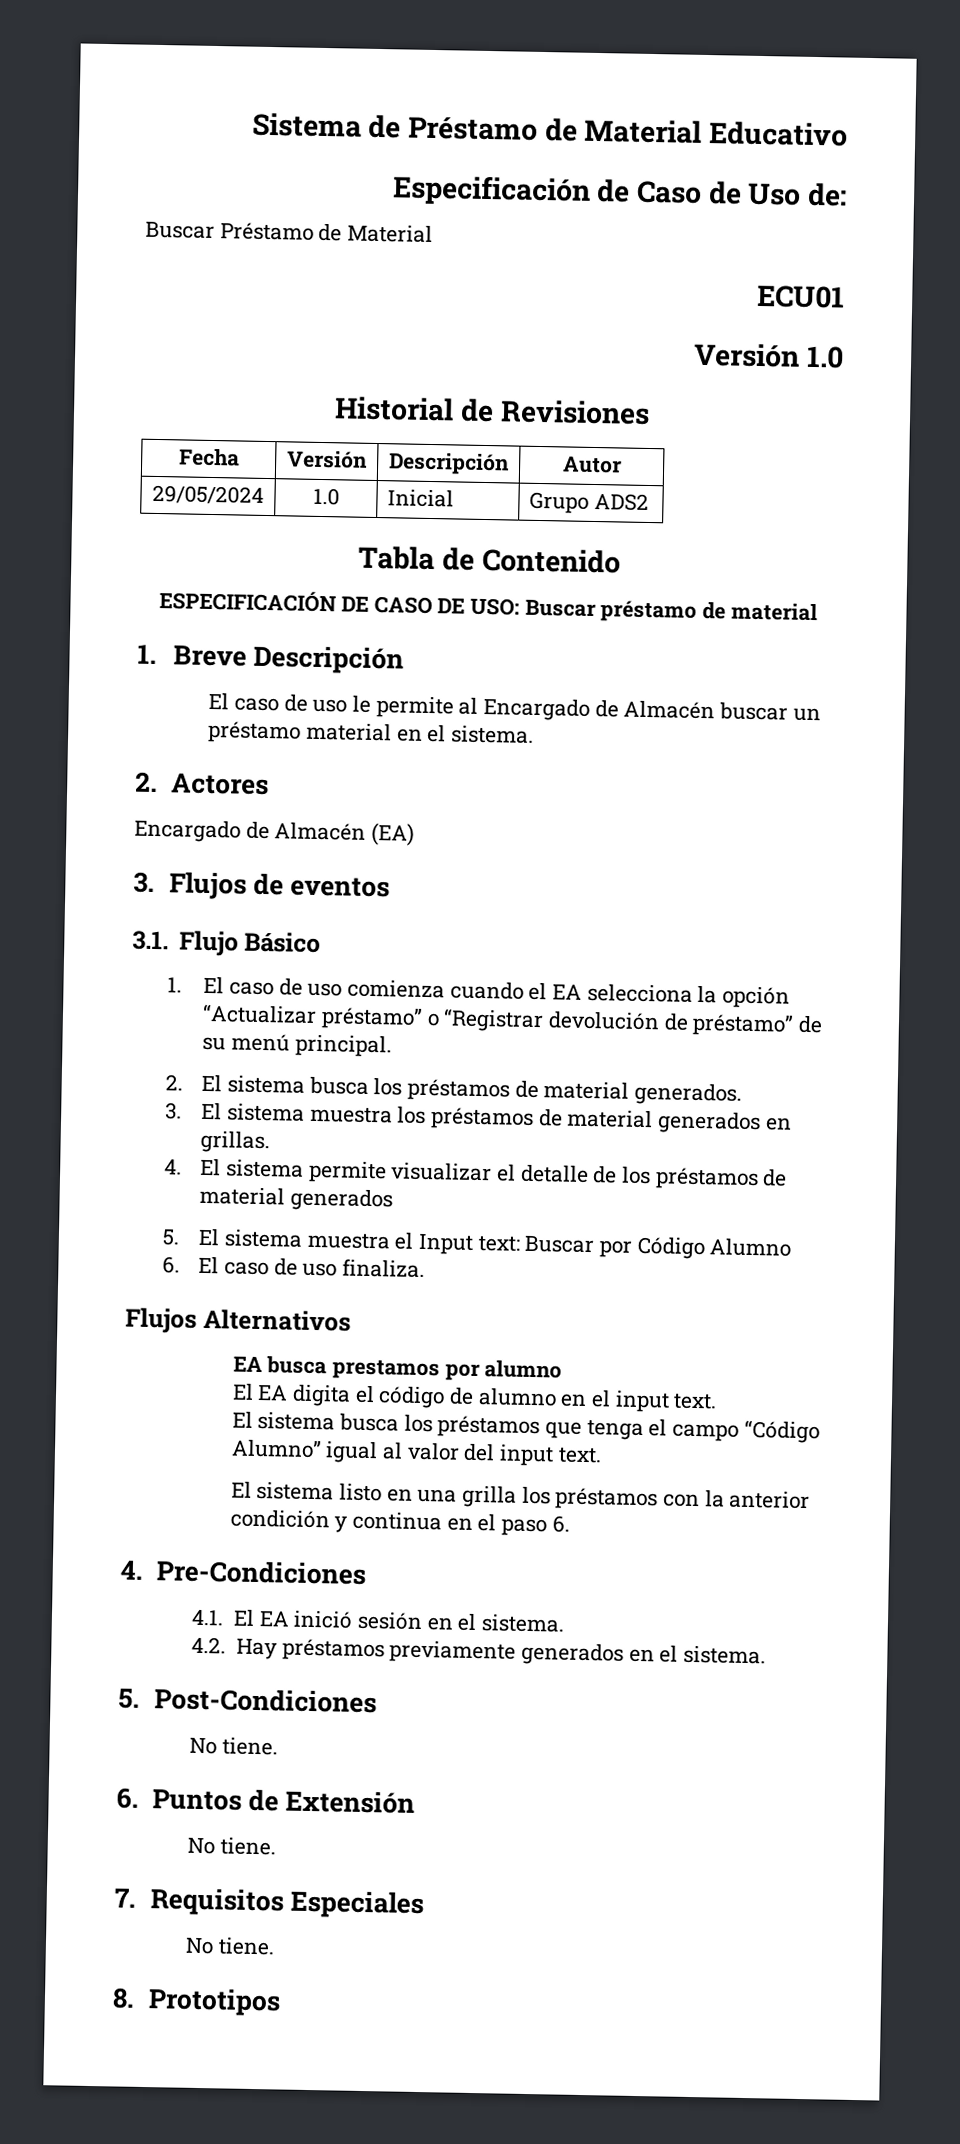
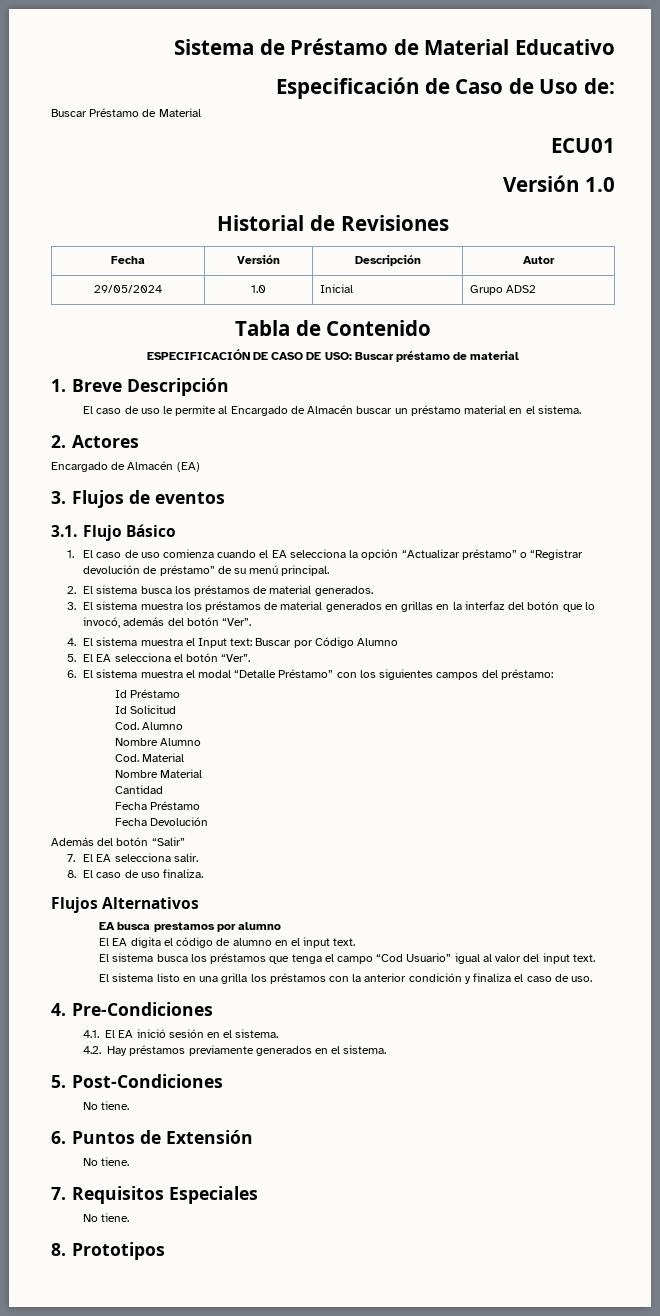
- 3. El sistema muestra los préstamos de material generados en grillas.
- 4. El sistema permite visualizar el detalle de los préstamos de material generados
- 5. El sistema muestra el Input text: Buscar por Código Alumno
+ 3. El sistema muestra los préstamos de material generados en grillas en la interfaz del botón que lo invocó, además del botón “Ver”.
+ 4. El sistema muestra el Input text: Buscar por Código Alumno
- 6. El caso de uso finaliza.
+ 5. El EA selecciona el botón “Ver”.
+ 6. El sistema muestra el modal “Detalle Préstamo” con los siguientes campos del préstamo:
+ Id Préstamo
+ Id Solicitud
+ Cod. Alumno
+ Nombre Alumno
+ Cod. Material
+ Nombre Material
+ Cantidad
+ Fecha Préstamo
+ Fecha Devolución
+ Además del botón “Salir”
+ 7. El EA selecciona salir.
+ 8. El caso de uso finaliza.
- El sistema busca los préstamos que tenga el campo “Código Alumno” igual al valor del input text.
+ El sistema busca los préstamos que tenga el campo “Cod Usuario” igual al valor del input text.
- El sistema listo en una grilla los préstamos con la anterior condición y continua en el paso 6.
+ El sistema listo en una grilla los préstamos con la anterior condición y finaliza el caso de uso.

